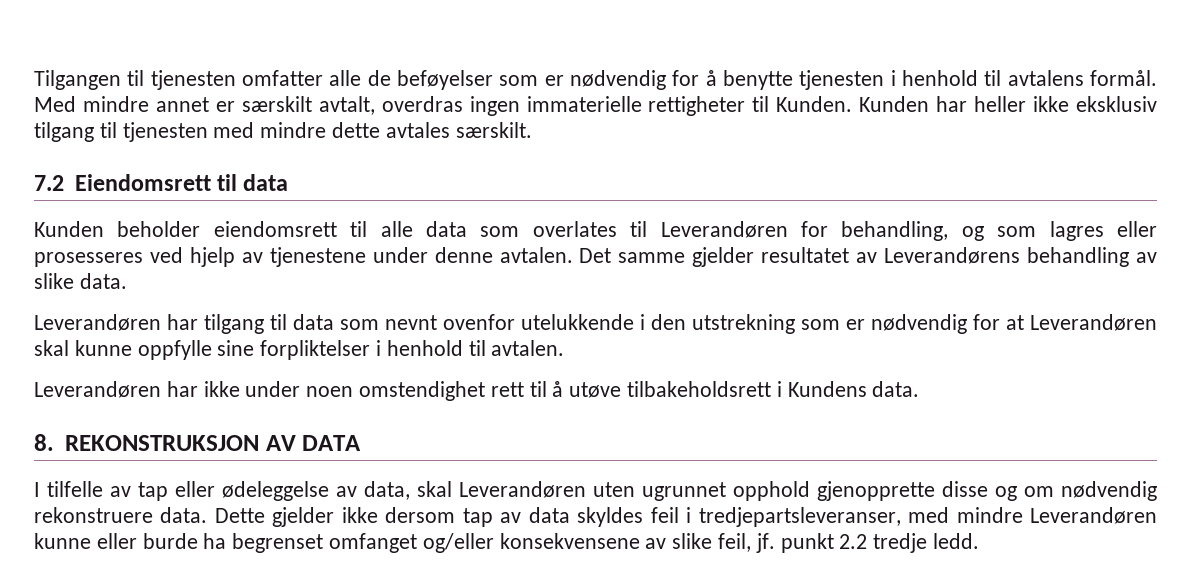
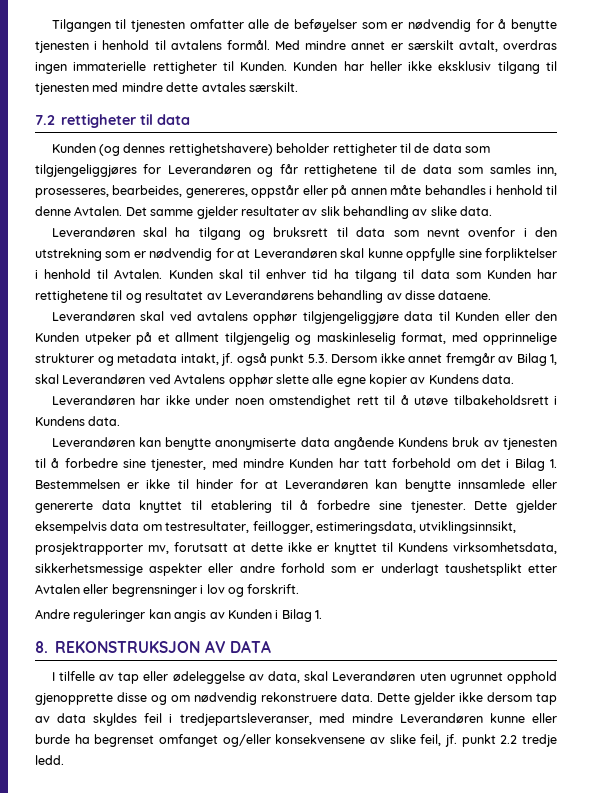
- 7.2 Eiendomsrett til data
+ 7.2 rettigheter til data
- Kunden beholder eiendomsrett til alle data som overlates til Leverandøren for behandling, og som lagres eller prosesseres ved hjelp av tjenestene under denne avtalen. Det samme gjelder resultatet av Leverandørens behandling av slike data.
+ Kunden (og dennes rettighetshavere) beholder rettigheter til de data som tilgjengeliggjøres for Leverandøren og får rettighetene til de data som samles inn, prosesseres, bearbeides, genereres, oppstår eller på annen måte behandles i henhold til denne Avtalen. Det samme gjelder resultater av slik behandling av slike data.
- Leverandøren har tilgang til data som nevnt ovenfor utelukkende i den utstrekning som er nødvendig for at Leverandøren skal kunne oppfylle sine forpliktelser i henhold til avtalen.
+ Leverandøren skal ha tilgang og bruksrett til data som nevnt ovenfor i den utstrekning som er nødvendig for at Leverandøren skal kunne oppfylle sine forpliktelser i henhold til Avtalen. Kunden skal til enhver tid ha tilgang til data som Kunden har rettighetene til og resultatet av Leverandørens behandling av disse dataene.
+ Leverandøren skal ved avtalens opphør tilgjengeliggjøre data til Kunden eller den Kunden utpeker på et allment tilgjengelig og maskinleselig format, med opprinnelige strukturer og metadata intakt, jf. også punkt 5.3. Dersom ikke annet fremgår av Bilag 1, skal Leverandøren ved Avtalens opphør slette alle egne kopier av Kundens data.
+ Leverandøren kan benytte anonymiserte data angående Kundens bruk av tjenesten til å forbedre sine tjenester, med mindre Kunden har tatt forbehold om det i Bilag 1. Bestemmelsen er ikke til hinder for at Leverandøren kan benytte innsamlede eller genererte data knyttet til etablering til å forbedre sine tjenester. Dette gjelder eksempelvis data om testresultater, feillogger, estimeringsdata, utviklingsinnsikt, prosjektrapporter mv, forutsatt at dette ikke er knyttet til Kundens virksomhetsdata, sikkerhetsmessige aspekter eller andre forhold som er underlagt taushetsplikt etter Avtalen eller begrensninger i lov og forskrift.
+ Andre reguleringer kan angis av Kunden i Bilag 1.

